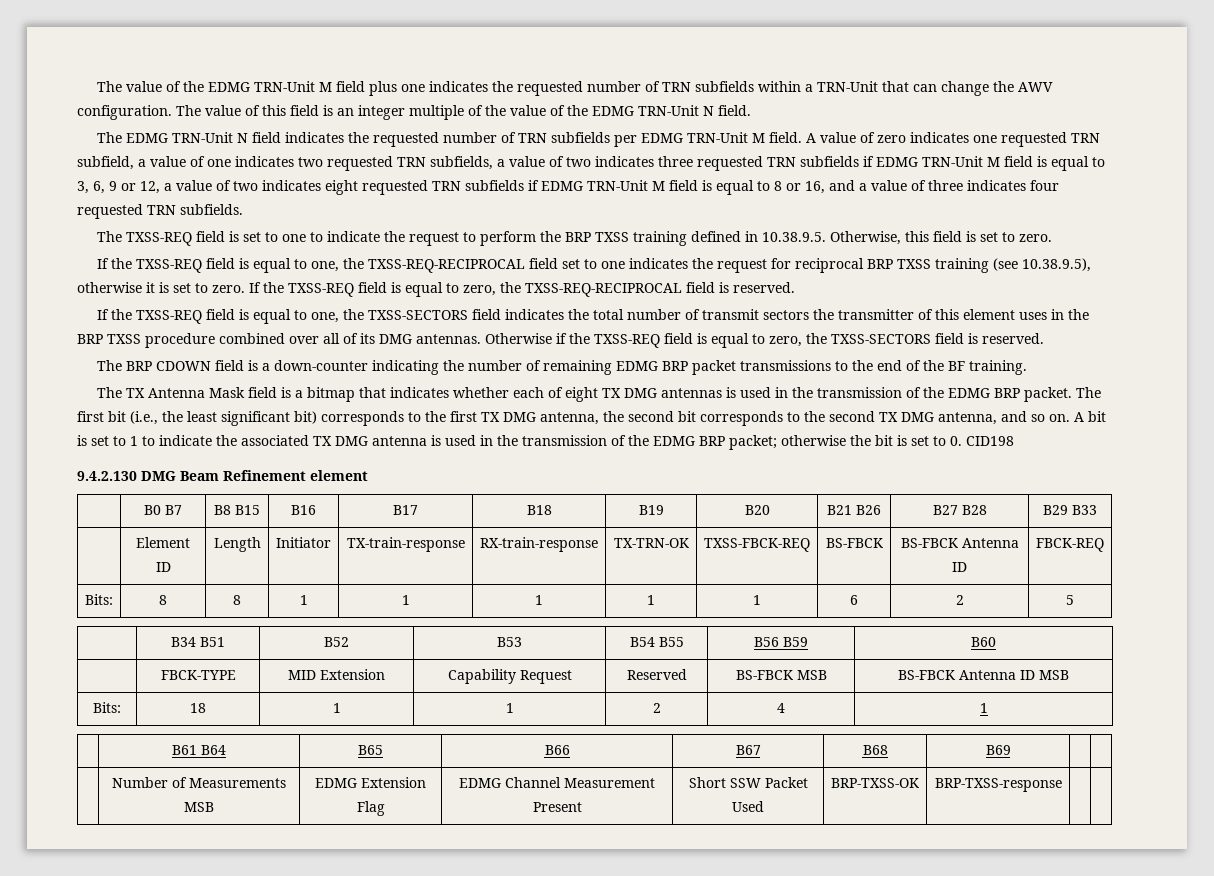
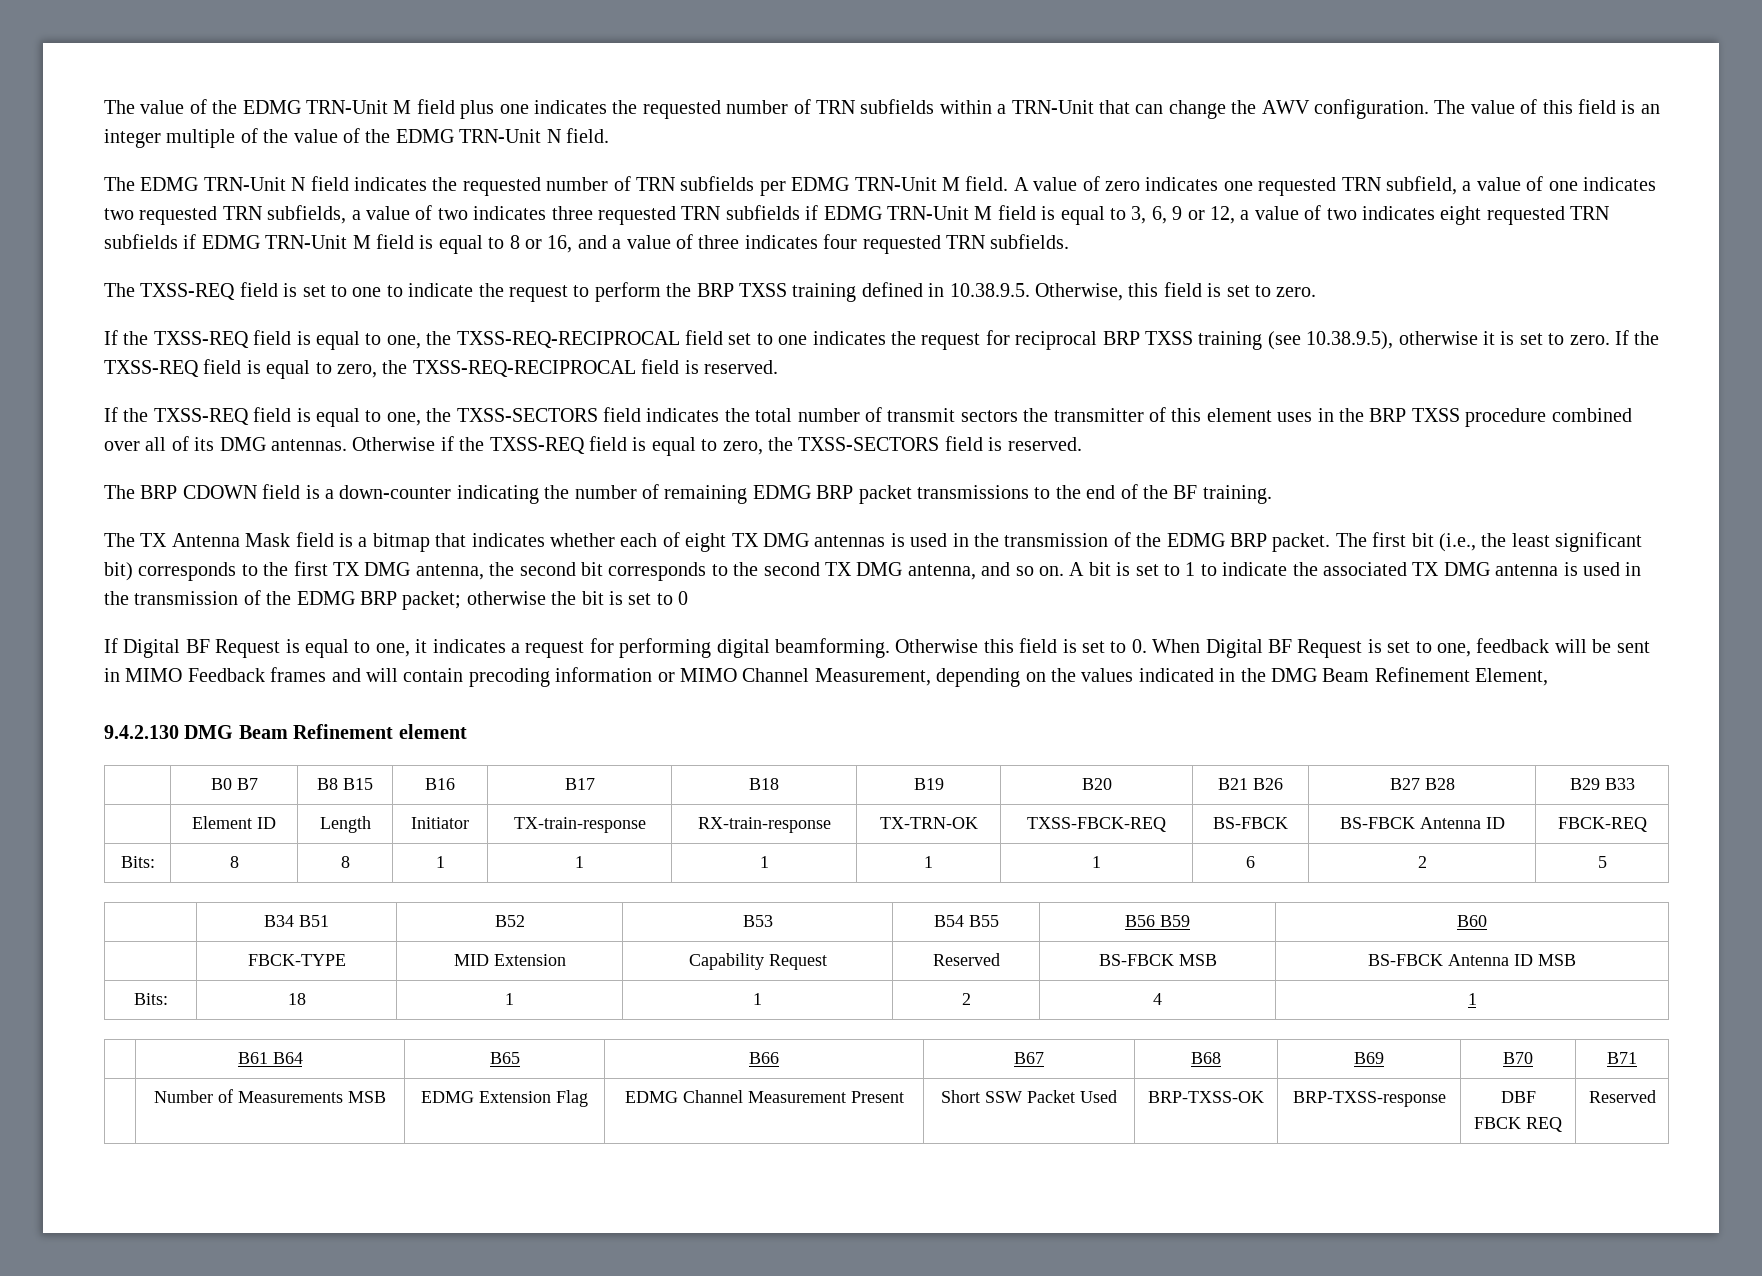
- A bit is set to 1 to indicate the associated TX DMG antenna is used in the transmission of the EDMG BRP packet; otherwise the bit is set to 0. CID198
+ A bit is set to 1 to indicate the associated TX DMG antenna is used in the transmission of the EDMG BRP packet; otherwise the bit is set to 0
+ If Digital BF Request is equal to one, it indicates a request for performing digital beamforming. Otherwise this field is set to 0. When Digital BF Request is set to one, feedback will be sent in MIMO Feedback frames and will contain precoding information or MIMO Channel Measurement, depending on the values indicated in the DMG Beam Refinement Element,
- | B61 B64 | B65 | B66 | B67 | B68 | B69 | |
+ | B61 B64 | B65 | B66 | B67 | B68 | B69 | B70 | B71
- | Number of Measurements MSB | EDMG Extension Flag | EDMG Channel Measurement Present | Short SSW Packet Used | BRP-TXSS-OK | BRP-TXSS-response | |
+ | Number of Measurements MSB | EDMG Extension Flag | EDMG Channel Measurement Present | Short SSW Packet Used | BRP-TXSS-OK | BRP-TXSS-response | DBF
+ FBCK REQ | Reserved

